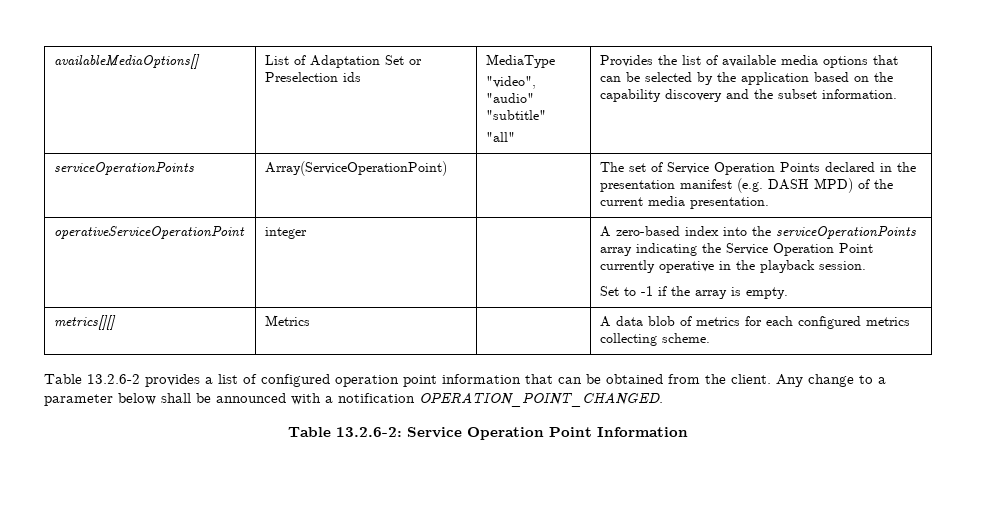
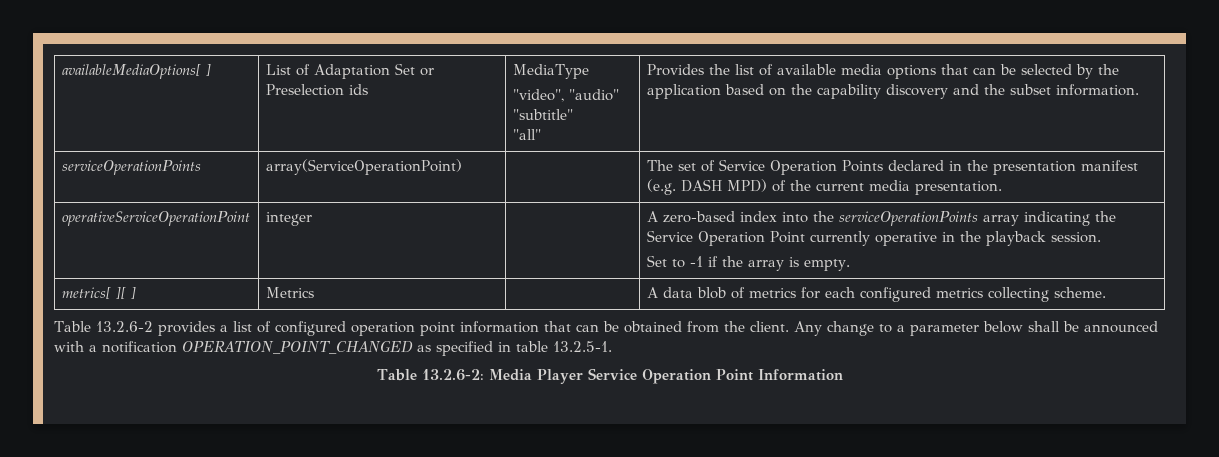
- availableMediaOptions[] | List of Adaptation Set or Preselection ids | MediaType
+ availableMediaOptions[ ] | List of Adaptation Set or Preselection ids | MediaType
- serviceOperationPoints | Array(ServiceOperationPoint) | | The set of Service Operation Points declared in the presentation manifest (e.g. DASH MPD) of the current media presentation.
+ serviceOperationPoints | array(ServiceOperationPoint) | | The set of Service Operation Points declared in the presentation manifest (e.g. DASH MPD) of the current media presentation.
- metrics[][] | Metrics | | A data blob of metrics for each configured metrics collecting scheme.
+ metrics[ ][ ] | Metrics | | A data blob of metrics for each configured metrics collecting scheme.
- Any change to a parameter below shall be announced with a notification OPERATION_POINT_CHANGED.
+ Any change to a parameter below shall be announced with a notification OPERATION_POINT_CHANGED as specified in table 13.2.5-1.
- Table 13.2.6-2: Service Operation Point Information
+ Table 13.2.6-2: Media Player Service Operation Point Information

